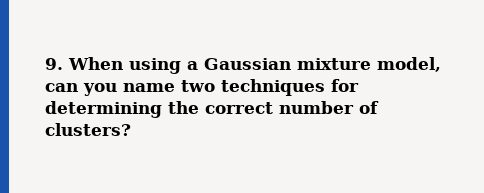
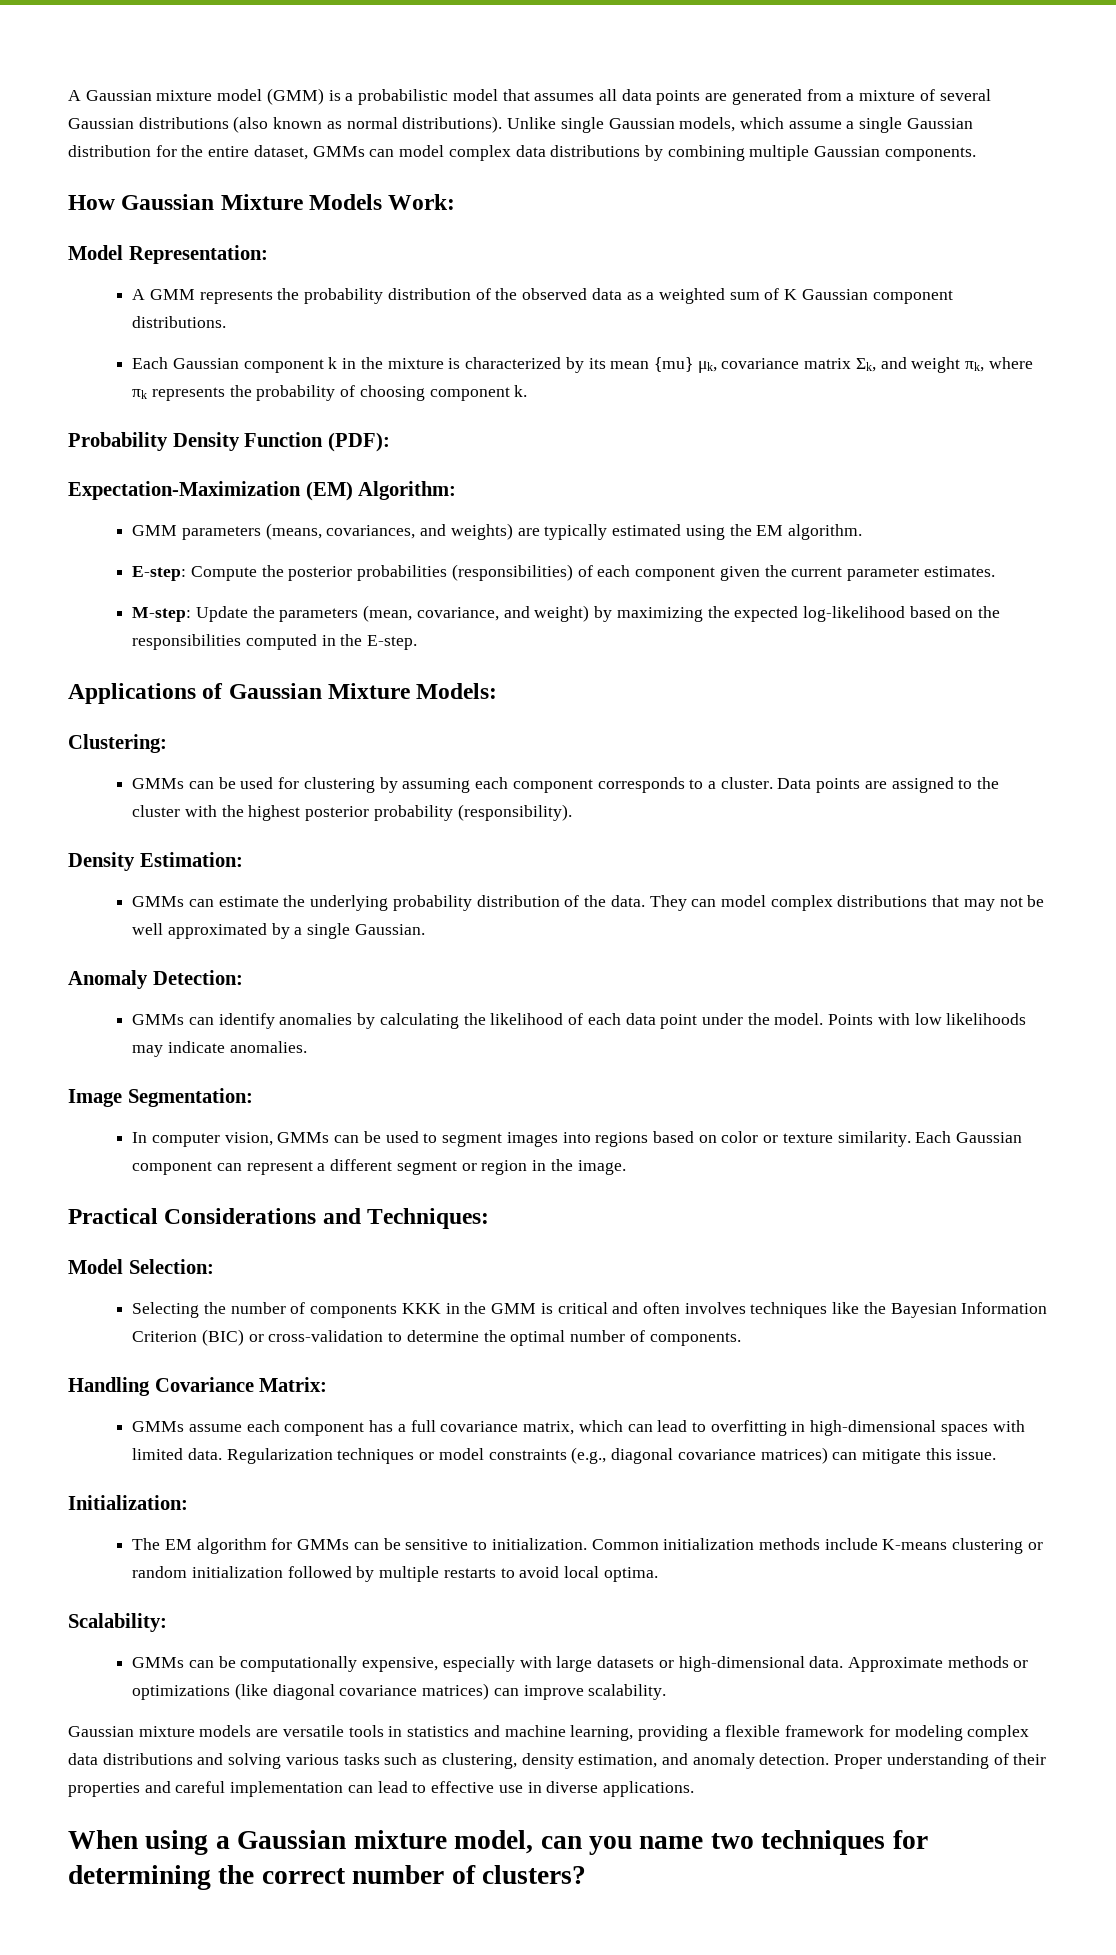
- 9. When using a Gaussian mixture model, can you name two techniques for determining the correct number of clusters?
+ A Gaussian mixture model (GMM) is a probabilistic model that assumes all data points are generated from a mixture of several Gaussian distributions (also known as normal distributions). Unlike single Gaussian models, which assume a single Gaussian distribution for the entire dataset, GMMs can model complex data distributions by combining multiple Gaussian components.
+ How Gaussian Mixture Models Work:
+ Model Representation:
+ A GMM represents the probability distribution of the observed data as a weighted sum of K Gaussian component distributions.
+ Each Gaussian component k in the mixture is characterized by its mean {mu} μk, covariance matrix Σk, and weight πk, where πk represents the probability of choosing component k.
+ Probability Density Function (PDF):
+ Expectation-Maximization (EM) Algorithm:
+ GMM parameters (means, covariances, and weights) are typically estimated using the EM algorithm.
+ E-step: Compute the posterior probabilities (responsibilities) of each component given the current parameter estimates.
+ M-step: Update the parameters (mean, covariance, and weight) by maximizing the expected log-likelihood based on the responsibilities computed in the E-step.
+ Applications of Gaussian Mixture Models:
+ Clustering:
+ GMMs can be used for clustering by assuming each component corresponds to a cluster. Data points are assigned to the cluster with the highest posterior probability (responsibility).
+ Density Estimation:
+ GMMs can estimate the underlying probability distribution of the data. They can model complex distributions that may not be well approximated by a single Gaussian.
+ Anomaly Detection:
+ GMMs can identify anomalies by calculating the likelihood of each data point under the model. Points with low likelihoods may indicate anomalies.
+ Image Segmentation:
+ In computer vision, GMMs can be used to segment images into regions based on color or texture similarity. Each Gaussian component can represent a different segment or region in the image.
+ Practical Considerations and Techniques:
+ Model Selection:
+ Selecting the number of components KKK in the GMM is critical and often involves techniques like the Bayesian Information Criterion (BIC) or cross-validation to determine the optimal number of components.
+ Handling Covariance Matrix:
+ GMMs assume each component has a full covariance matrix, which can lead to overfitting in high-dimensional spaces with limited data. Regularization techniques or model constraints (e.g., diagonal covariance matrices) can mitigate this issue.
+ Initialization:
+ The EM algorithm for GMMs can be sensitive to initialization. Common initialization methods include K-means clustering or random initialization followed by multiple restarts to avoid local optima.
+ Scalability:
+ GMMs can be computationally expensive, especially with large datasets or high-dimensional data. Approximate methods or optimizations (like diagonal covariance matrices) can improve scalability.
+ Gaussian mixture models are versatile tools in statistics and machine learning, providing a flexible framework for modeling complex data distributions and solving various tasks such as clustering, density estimation, and anomaly detection. Proper understanding of their properties and careful implementation can lead to effective use in diverse applications.
+ When using a Gaussian mixture model, can you name two techniques for determining the correct number of clusters?

